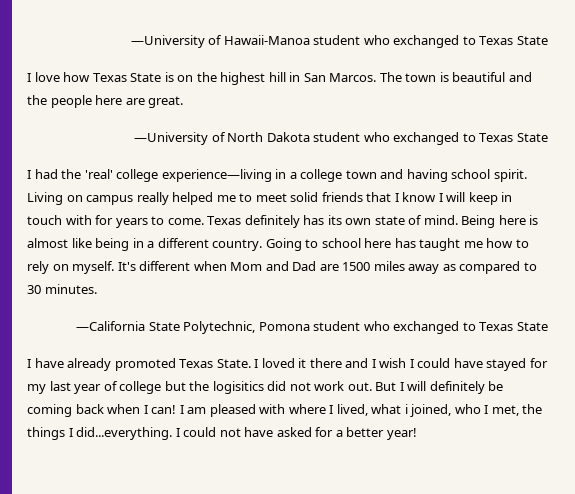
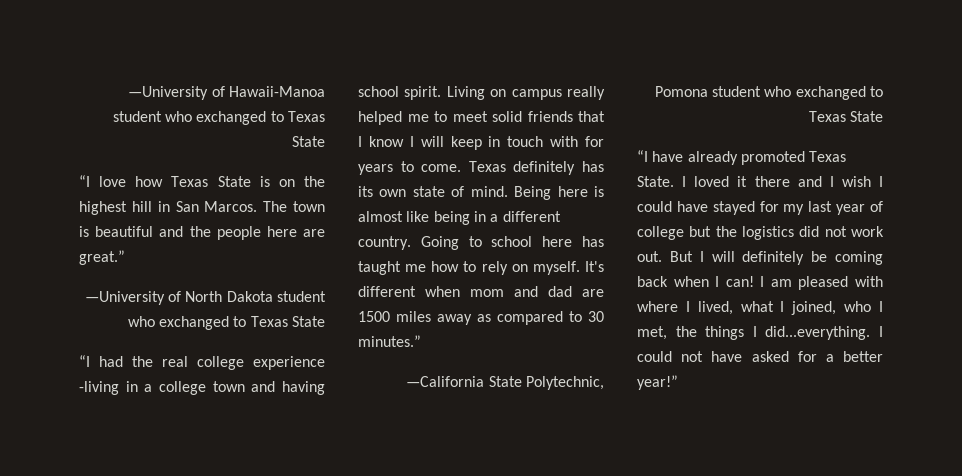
- I love how Texas State is on the highest hill in San Marcos.
+ “I love how Texas State is on the highest hill in San Marcos.
- The town is beautiful and the people here are great.
+ The town is beautiful and the people here are great.”
- I had the 'real' college experience—living in a college town and having school spirit.
+ “I had the real college experience -living in a college town and having school spirit.
- It's different when Mom and Dad are 1500 miles away as compared to 30 minutes.
+ It's different when mom and dad are 1500 miles away as compared to 30 minutes.”
- I have already promoted Texas State.
+ “I have already promoted Texas State.
- I loved it there and I wish I could have stayed for my last year of college but the logisitics did not work out.
+ I loved it there and I wish I could have stayed for my last year of college but the logistics did not work out.
- I am pleased with where I lived, what i joined, who I met, the things I did...everything. I could not have asked for a better year!
+ I am pleased with where I lived, what I joined, who I met, the things I did...everything. I could not have asked for a better year!”

